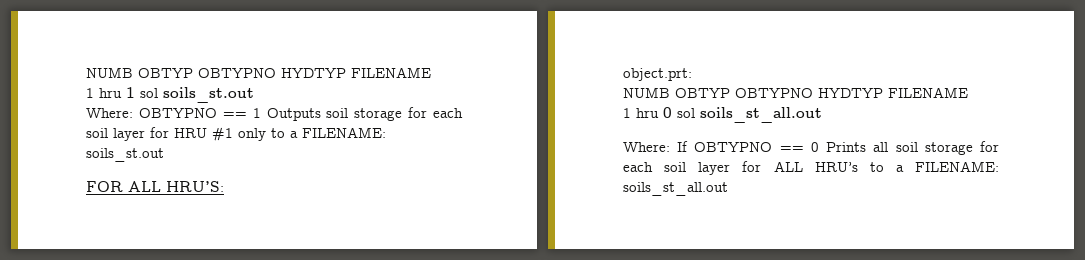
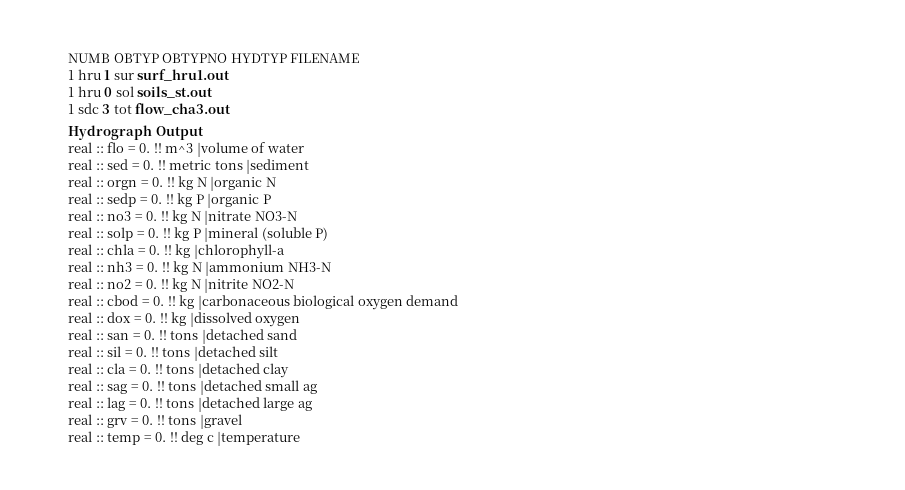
- 1 hru 1 sol soils_st.out
- Where: OBTYPNO == 1 Outputs soil storage for each soil layer for HRU #1 only to a FILENAME: soils_st.out
- FOR ALL HRU’S:
- object.prt:
- NUMB OBTYP OBTYPNO HYDTYP FILENAME
- 1 hru 0 sol soils_st_all.out
- Where: If OBTYPNO == 0 Prints all soil storage for each soil layer for ALL HRU’s to a FILENAME: soils_st_all.out
+ 1 hru 1 sur surf_hru1.out
+ 1 hru 0 sol soils_st.out
+ 1 sdc 3 tot flow_cha3.out
+ Hydrograph Output
+ real :: flo = 0. !! m^3 |volume of water
+ real :: sed = 0. !! metric tons |sediment
+ real :: orgn = 0. !! kg N |organic N
+ real :: sedp = 0. !! kg P |organic P
+ real :: no3 = 0. !! kg N |nitrate NO3-N
+ real :: solp = 0. !! kg P |mineral (soluble P)
+ real :: chla = 0. !! kg |chlorophyll-a
+ real :: nh3 = 0. !! kg N |ammonium NH3-N
+ real :: no2 = 0. !! kg N |nitrite NO2-N
+ real :: cbod = 0. !! kg |carbonaceous biological oxygen demand
+ real :: dox = 0. !! kg |dissolved oxygen
+ real :: san = 0. !! tons |detached sand
+ real :: sil = 0. !! tons |detached silt
+ real :: cla = 0. !! tons |detached clay
+ real :: sag = 0. !! tons |detached small ag
+ real :: lag = 0. !! tons |detached large ag
+ real :: grv = 0. !! tons |gravel
+ real :: temp = 0. !! deg c |temperature

